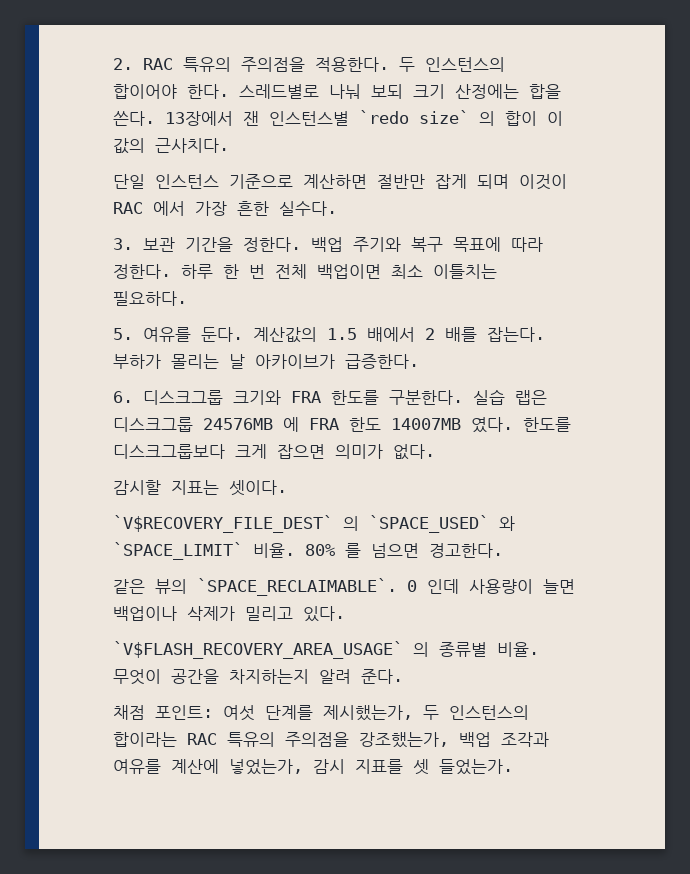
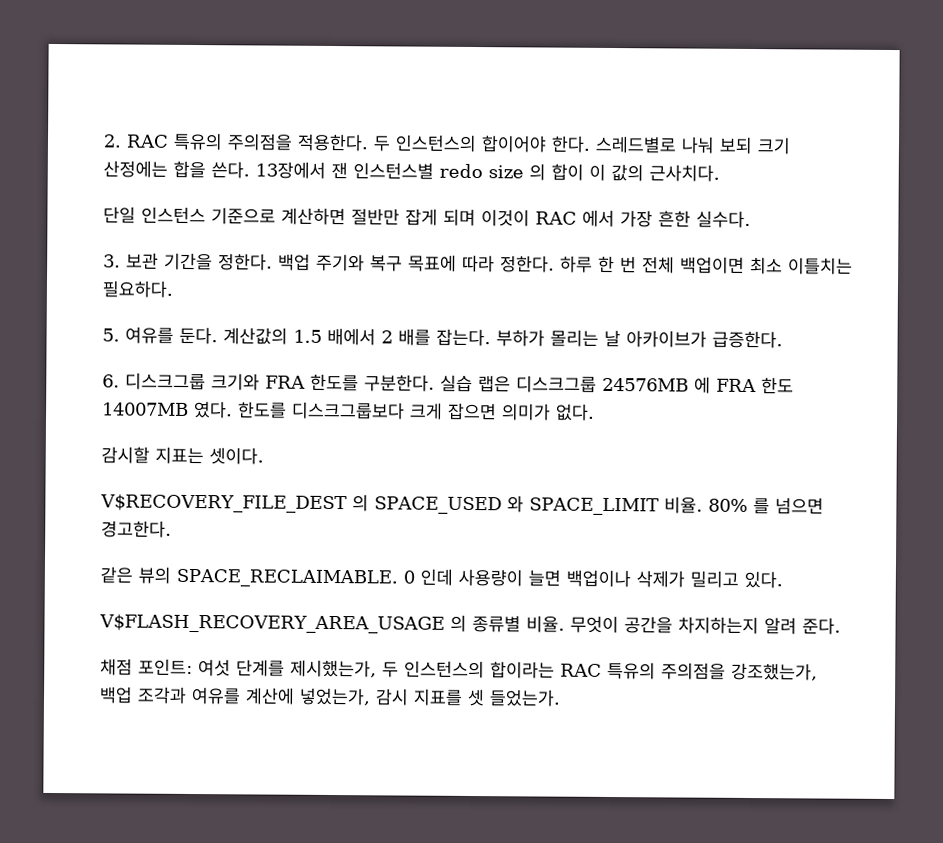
- 13장에서 잰 인스턴스별 `redo size` 의 합이 이 값의 근사치다.
+ 13장에서 잰 인스턴스별 redo size 의 합이 이 값의 근사치다.
- `V$RECOVERY_FILE_DEST` 의 `SPACE_USED` 와 `SPACE_LIMIT` 비율.
+ V$RECOVERY_FILE_DEST 의 SPACE_USED 와 SPACE_LIMIT 비율.
- 같은 뷰의 `SPACE_RECLAIMABLE`.
+ 같은 뷰의 SPACE_RECLAIMABLE.
- `V$FLASH_RECOVERY_AREA_USAGE` 의 종류별 비율.
+ V$FLASH_RECOVERY_AREA_USAGE 의 종류별 비율.

